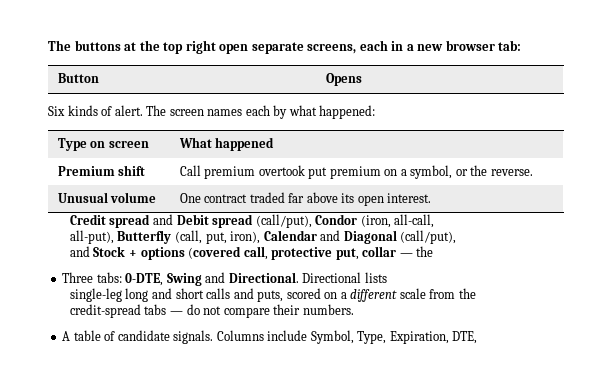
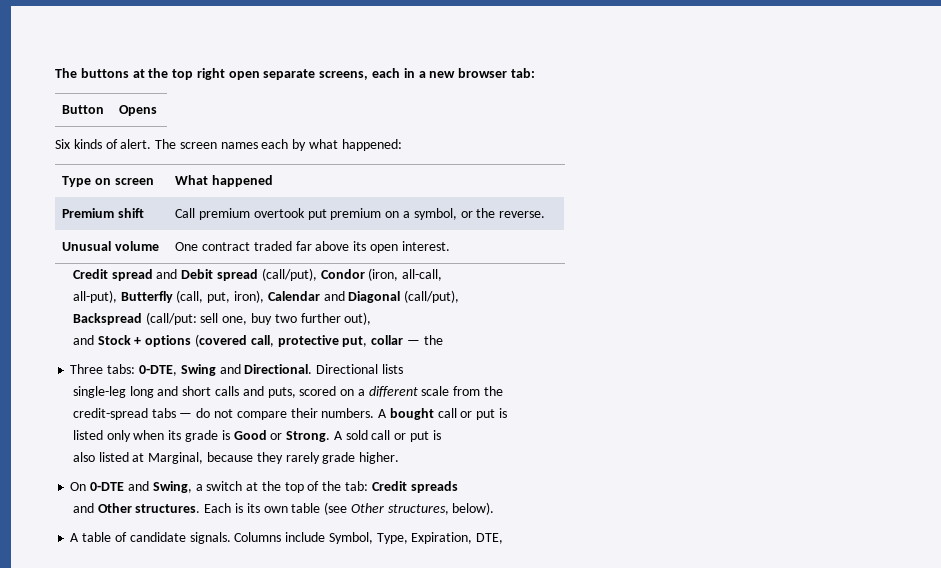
+ Backspread (call/put: sell one, buy two further out),
+ A bought call or put is
+ listed only when its grade is Good or Strong. A sold call or put is
+ also listed at Marginal, because they rarely grade higher.
+ On 0-DTE and Swing, a switch at the top of the tab: Credit spreads
+ and Other structures. Each is its own table (see Other structures, below).

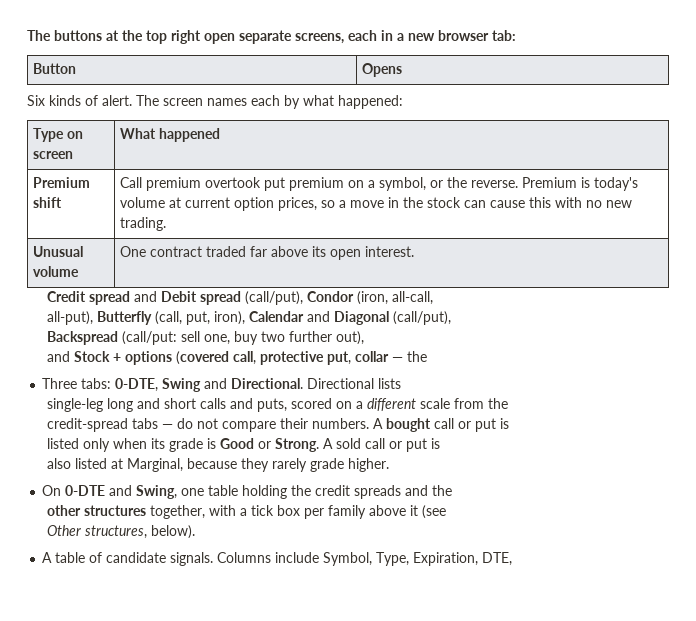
- Premium shift | Call premium overtook put premium on a symbol, or the reverse.
+ Premium shift | Call premium overtook put premium on a symbol, or the reverse. Premium is today's volume at current option prices, so a move in the stock can cause this with no new trading.
- On 0-DTE and Swing, a switch at the top of the tab: Credit spreads
- and Other structures. Each is its own table (see Other structures, below).
+ On 0-DTE and Swing, one table holding the credit spreads and the
+ other structures together, with a tick box per family above it (see
+ Other structures, below).

